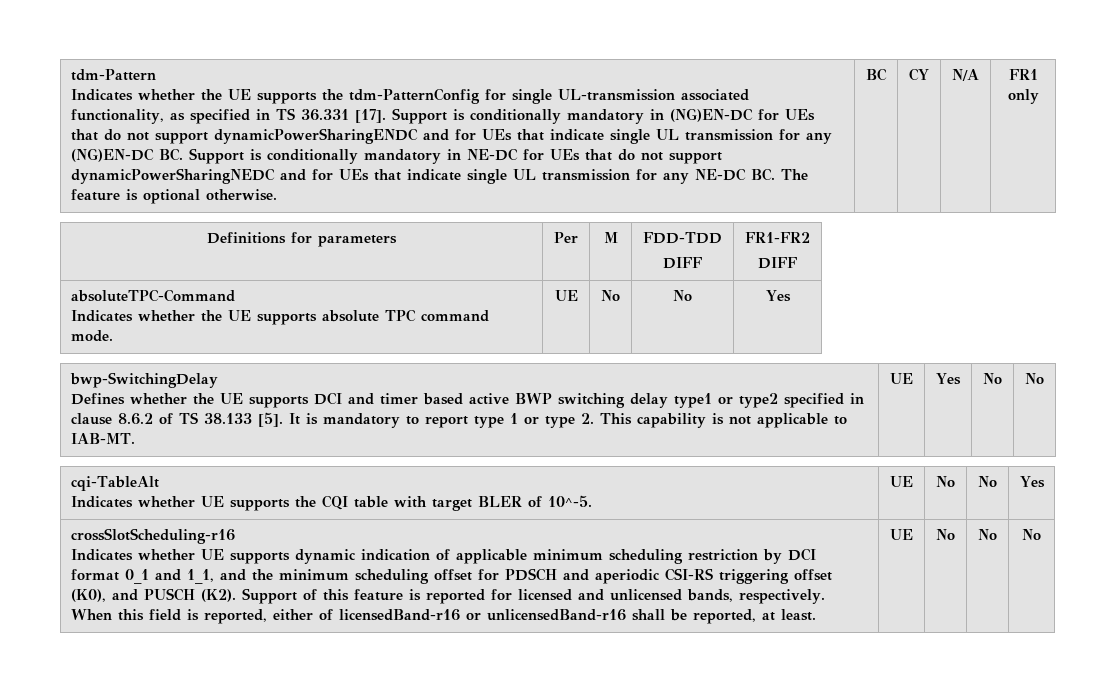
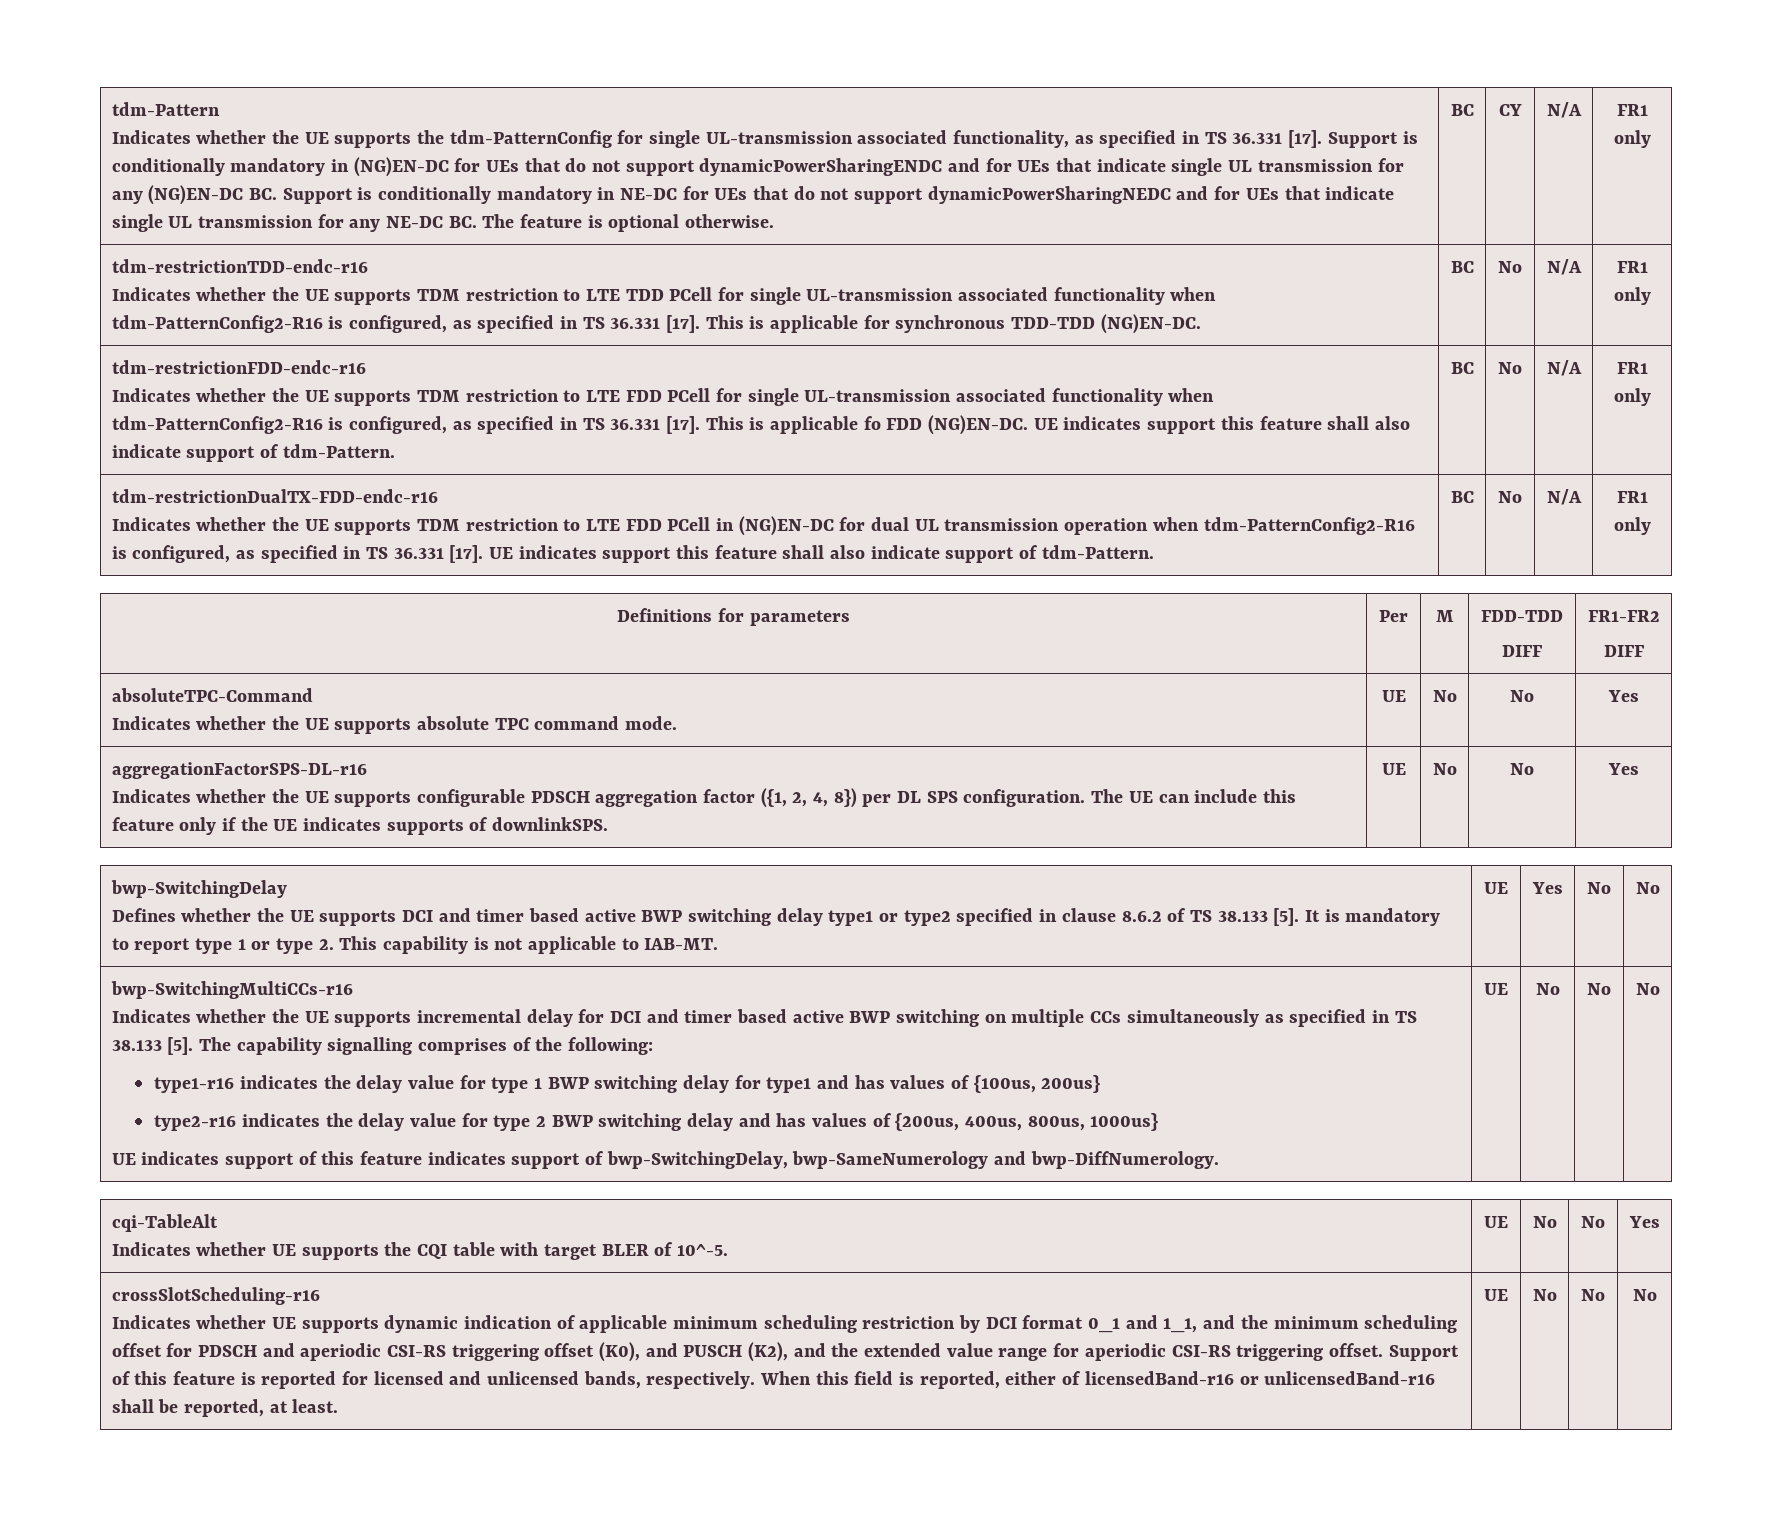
+ tdm-restrictionTDD-endc-r16
+ Indicates whether the UE supports TDM restriction to LTE TDD PCell for single UL-transmission associated functionality when tdm-PatternConfig2-R16 is configured, as specified in TS 36.331 [17]. This is applicable for synchronous TDD-TDD (NG)EN-DC. | BC | No | N/A | FR1 only
+ tdm-restrictionFDD-endc-r16
+ Indicates whether the UE supports TDM restriction to LTE FDD PCell for single UL-transmission associated functionality when tdm-PatternConfig2-R16 is configured, as specified in TS 36.331 [17]. This is applicable fo FDD (NG)EN-DC. UE indicates support this feature shall also indicate support of tdm-Pattern. | BC | No | N/A | FR1 only
+ tdm-restrictionDualTX-FDD-endc-r16
+ Indicates whether the UE supports TDM restriction to LTE FDD PCell in (NG)EN-DC for dual UL transmission operation when tdm-PatternConfig2-R16 is configured, as specified in TS 36.331 [17]. UE indicates support this feature shall also indicate support of tdm-Pattern. | BC | No | N/A | FR1 only
+ aggregationFactorSPS-DL-r16
+ Indicates whether the UE supports configurable PDSCH aggregation factor ({1, 2, 4, 8}) per DL SPS configuration. The UE can include this feature only if the UE indicates supports of downlinkSPS. | UE | No | No | Yes
+ bwp-SwitchingMultiCCs-r16
+ Indicates whether the UE supports incremental delay for DCI and timer based active BWP switching on multiple CCs simultaneously as specified in TS 38.133 [5]. The capability signalling comprises of the following:
+ type1-r16 indicates the delay value for type 1 BWP switching delay for type1 and has values of {100us, 200us}
+ type2-r16 indicates the delay value for type 2 BWP switching delay and has values of {200us, 400us, 800us, 1000us}
+ UE indicates support of this feature indicates support of bwp-SwitchingDelay, bwp-SameNumerology and bwp-DiffNumerology. | UE | No | No | No
- Indicates whether UE supports dynamic indication of applicable minimum scheduling restriction by DCI format 0_1 and 1_1, and the minimum scheduling offset for PDSCH and aperiodic CSI-RS triggering offset (K0), and PUSCH (K2). Support of this feature is reported for licensed and unlicensed bands, respectively.
+ Indicates whether UE supports dynamic indication of applicable minimum scheduling restriction by DCI format 0_1 and 1_1, and the minimum scheduling offset for PDSCH and aperiodic CSI-RS triggering offset (K0), and PUSCH (K2), and the extended value range for aperiodic CSI-RS triggering offset. Support of this feature is reported for licensed and unlicensed bands, respectively.

